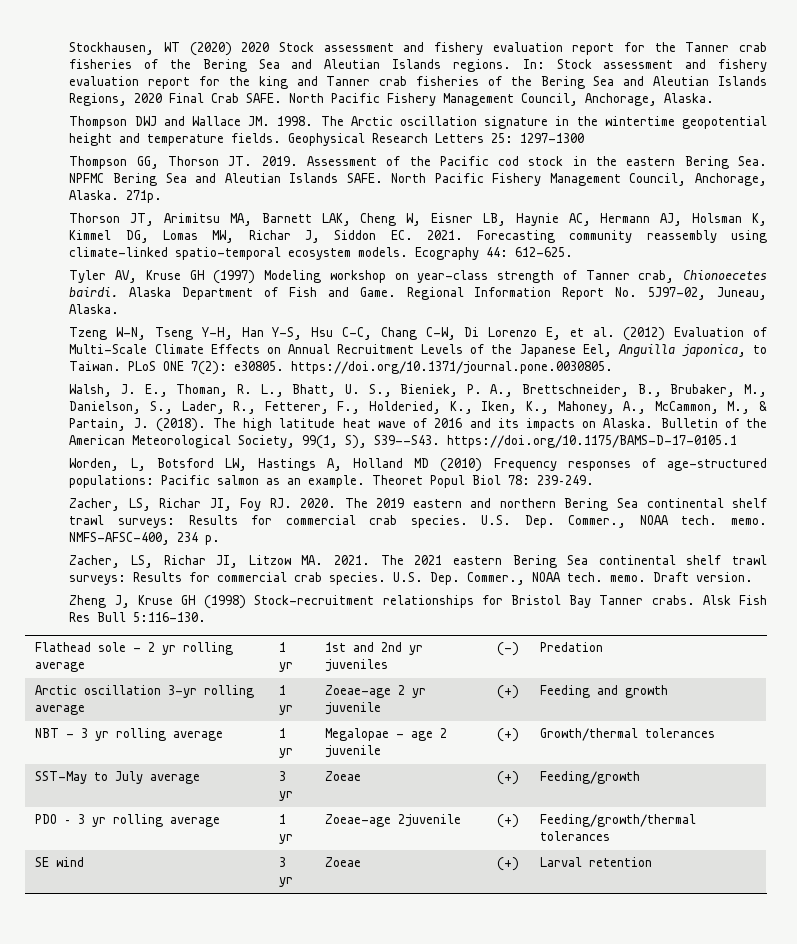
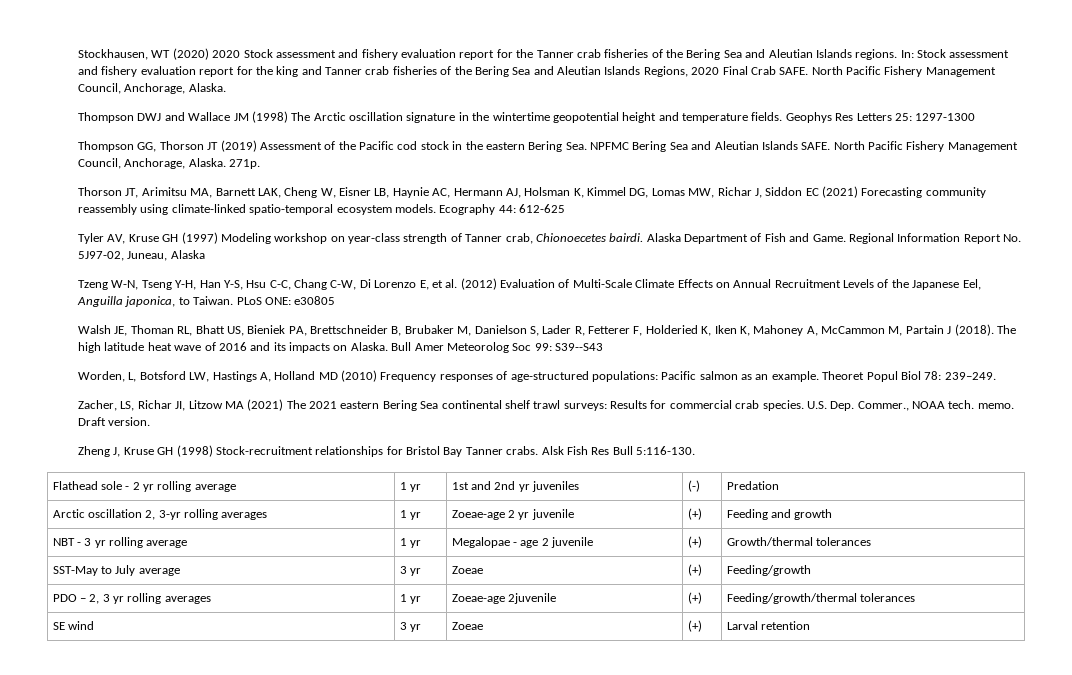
- Thompson DWJ and Wallace JM. 1998. The Arctic oscillation signature in the wintertime geopotential height and temperature fields.
+ Thompson DWJ and Wallace JM (1998) The Arctic oscillation signature in the wintertime geopotential height and temperature fields.
- Geophysical Research Letters 25: 1297-1300
+ Geophys Res Letters 25: 1297-1300
- Thompson GG, Thorson JT. 2019. Assessment of the Pacific cod stock in the eastern Bering Sea. NPFMC Bering Sea and Aleutian Islands SAFE.
+ Thompson GG, Thorson JT (2019) Assessment of the Pacific cod stock in the eastern Bering Sea. NPFMC Bering Sea and Aleutian Islands SAFE.
- Thorson JT, Arimitsu MA, Barnett LAK, Cheng W, Eisner LB, Haynie AC, Hermann AJ, Holsman K, Kimmel DG, Lomas MW, Richar J, Siddon EC. 2021. Forecasting community reassembly using climate-linked spatio-temporal ecosystem models.
+ Thorson JT, Arimitsu MA, Barnett LAK, Cheng W, Eisner LB, Haynie AC, Hermann AJ, Holsman K, Kimmel DG, Lomas MW, Richar J, Siddon EC (2021) Forecasting community reassembly using climate-linked spatio-temporal ecosystem models.
- Ecography 44: 612-625.
+ Ecography 44: 612-625
- Regional Information Report No. 5J97-02, Juneau, Alaska.
+ Regional Information Report No. 5J97-02, Juneau, Alaska
- PLoS ONE 7(2): e30805. https://doi.org/10.1371/journal.pone.0030805.
- Walsh, J. E., Thoman, R. L., Bhatt, U. S., Bieniek, P. A., Brettschneider, B., Brubaker, M., Danielson, S., Lader, R., Fetterer, F., Holderied, K., Iken, K., Mahoney, A., McCammon, M., & Partain, J. (2018).
+ PLoS ONE: e30805
+ Walsh JE, Thoman RL, Bhatt US, Bieniek PA, Brettschneider B, Brubaker M, Danielson S, Lader R, Fetterer F, Holderied K, Iken K, Mahoney A, McCammon M, Partain J (2018).
- Bulletin of the American Meteorological Society, 99(1, S), S39--S43. https://doi.org/10.1175/BAMS-D-17-0105.1
+ Bull Amer Meteorolog Soc 99: S39--S43
- Zacher, LS, Richar JI, Foy RJ. 2020. The 2019 eastern and northern Bering Sea continental shelf trawl surveys: Results for commercial crab species. U.S. Dep. Commer., NOAA tech. memo. NMFS-AFSC-400, 234 p.
- Zacher, LS, Richar JI, Litzow MA. 2021. The 2021 eastern Bering Sea continental shelf trawl surveys: Results for commercial crab species.
+ Zacher, LS, Richar JI, Litzow MA (2021) The 2021 eastern Bering Sea continental shelf trawl surveys: Results for commercial crab species.
- Arctic oscillation 3-yr rolling average | 1 yr | Zoeae-age 2 yr juvenile | (+) | Feeding and growth
+ Arctic oscillation 2, 3-yr rolling averages | 1 yr | Zoeae-age 2 yr juvenile | (+) | Feeding and growth
- PDO – 3 yr rolling average | 1 yr | Zoeae-age 2juvenile | (+) | Feeding/growth/thermal tolerances
+ PDO – 2, 3 yr rolling averages | 1 yr | Zoeae-age 2juvenile | (+) | Feeding/growth/thermal tolerances

